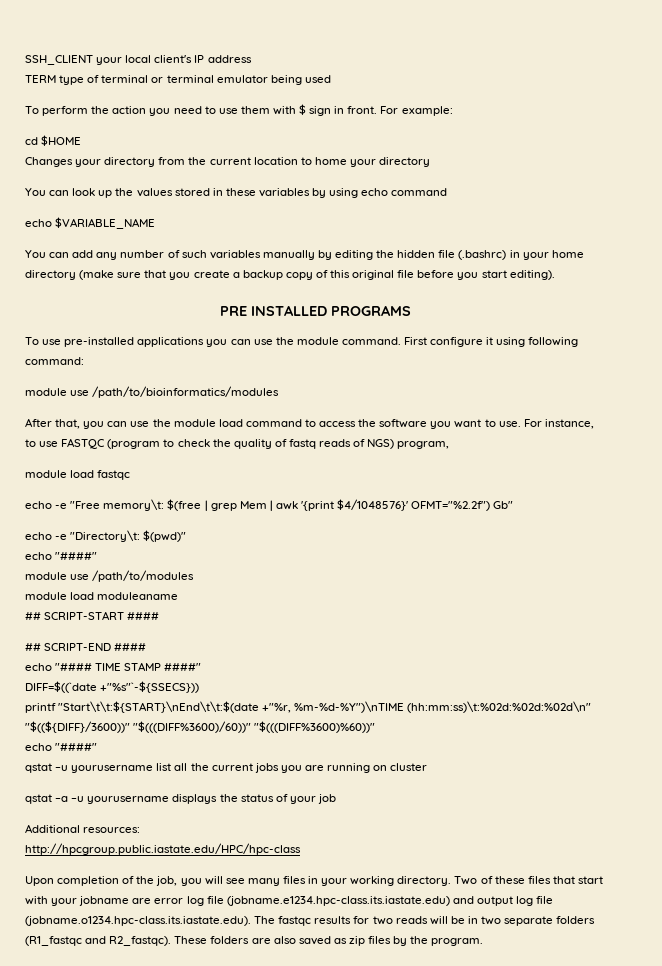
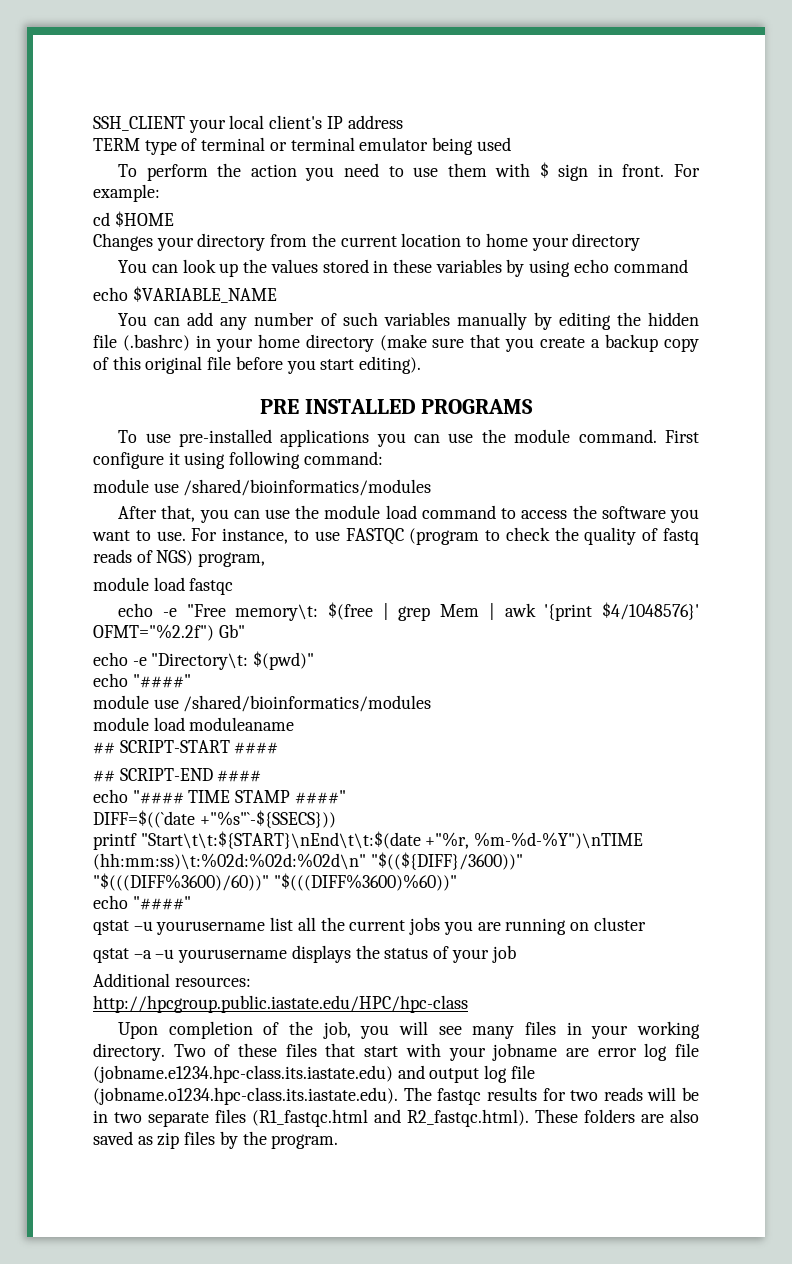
  First configure it using following command:
- module use /path/to/bioinformatics/modules
+ module use /shared/bioinformatics/modules
  echo -e "Directory\t: $(pwd)"
  echo "####"
- module use /path/to/modules
+ module use /shared/bioinformatics/modules
- Two of these files that start with your jobname are error log file (jobname.e1234.hpc-class.its.iastate.edu) and output log file (jobname.o1234.hpc-class.its.iastate.edu). The fastqc results for two reads will be in two separate folders (R1_fastqc and R2_fastqc). These folders are also saved as zip files by the program.
+ Two of these files that start with your jobname are error log file (jobname.e1234.hpc-class.its.iastate.edu) and output log file (jobname.o1234.hpc-class.its.iastate.edu). The fastqc results for two reads will be in two separate files (R1_fastqc.html and R2_fastqc.html). These folders are also saved as zip files by the program.

